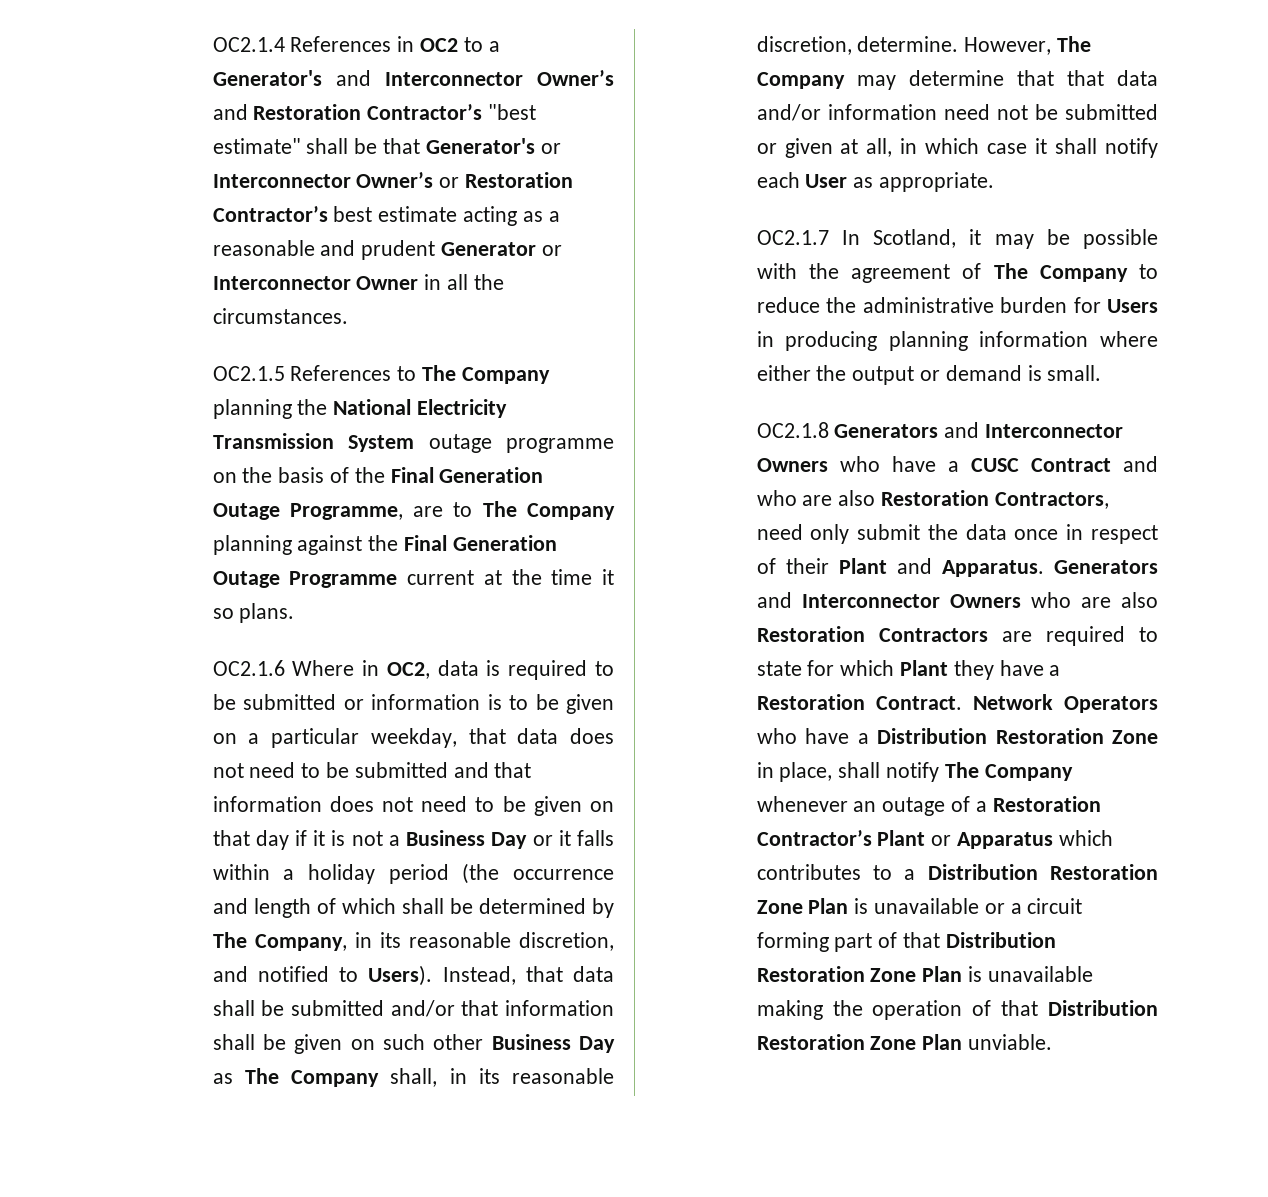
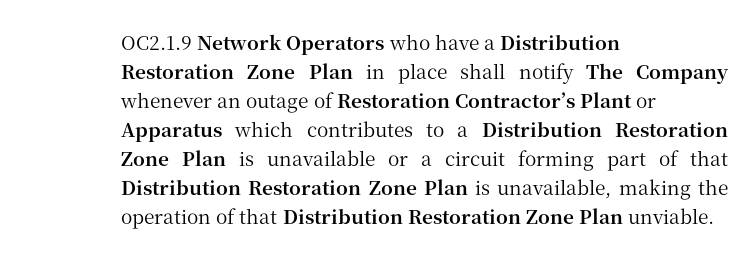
- OC2.1.4 References in OC2 to a Generator's and Interconnector Owner’s and Restoration Contractor’s "best estimate" shall be that Generator's or Interconnector Owner’s or Restoration Contractor’s best estimate acting as a reasonable and prudent Generator or Interconnector Owner in all the circumstances.
- OC2.1.5 References to The Company planning the National Electricity Transmission System outage programme on the basis of the Final Generation Outage Programme, are to The Company planning against the Final Generation Outage Programme current at the time it so plans.
- OC2.1.6 Where in OC2, data is required to be submitted or information is to be given on a particular weekday, that data does not need to be submitted and that information does not need to be given on that day if it is not a Business Day or it falls within a holiday period (the occurrence and length of which shall be determined by The Company, in its reasonable discretion, and notified to Users). Instead, that data shall be submitted and/or that information shall be given on such other Business Day as The Company shall, in its reasonable discretion, determine. However, The Company may determine that that data and/or information need not be submitted or given at all, in which case it shall notify each User as appropriate.
- OC2.1.7 In Scotland, it may be possible with the agreement of The Company to reduce the administrative burden for Users in producing planning information where either the output or demand is small.
- OC2.1.8 Generators and Interconnector Owners who have a CUSC Contract and who are also Restoration Contractors, need only submit the data once in respect of their Plant and Apparatus. Generators and Interconnector Owners who are also Restoration Contractors are required to state for which Plant they have a Restoration Contract. Network Operators who have a Distribution Restoration Zone in place, shall notify The Company whenever an outage of a Restoration Contractor’s Plant or Apparatus which contributes to a Distribution Restoration Zone Plan is unavailable or a circuit forming part of that Distribution Restoration Zone Plan is unavailable making the operation of that Distribution Restoration Zone Plan unviable.
+ OC2.1.9 Network Operators who have a Distribution Restoration Zone Plan in place shall notify The Company whenever an outage of Restoration Contractor’s Plant or Apparatus which contributes to a Distribution Restoration Zone Plan is unavailable or a circuit forming part of that Distribution Restoration Zone Plan is unavailable, making the operation of that Distribution Restoration Zone Plan unviable.

